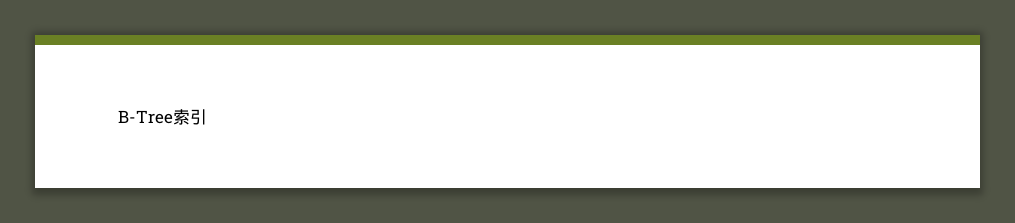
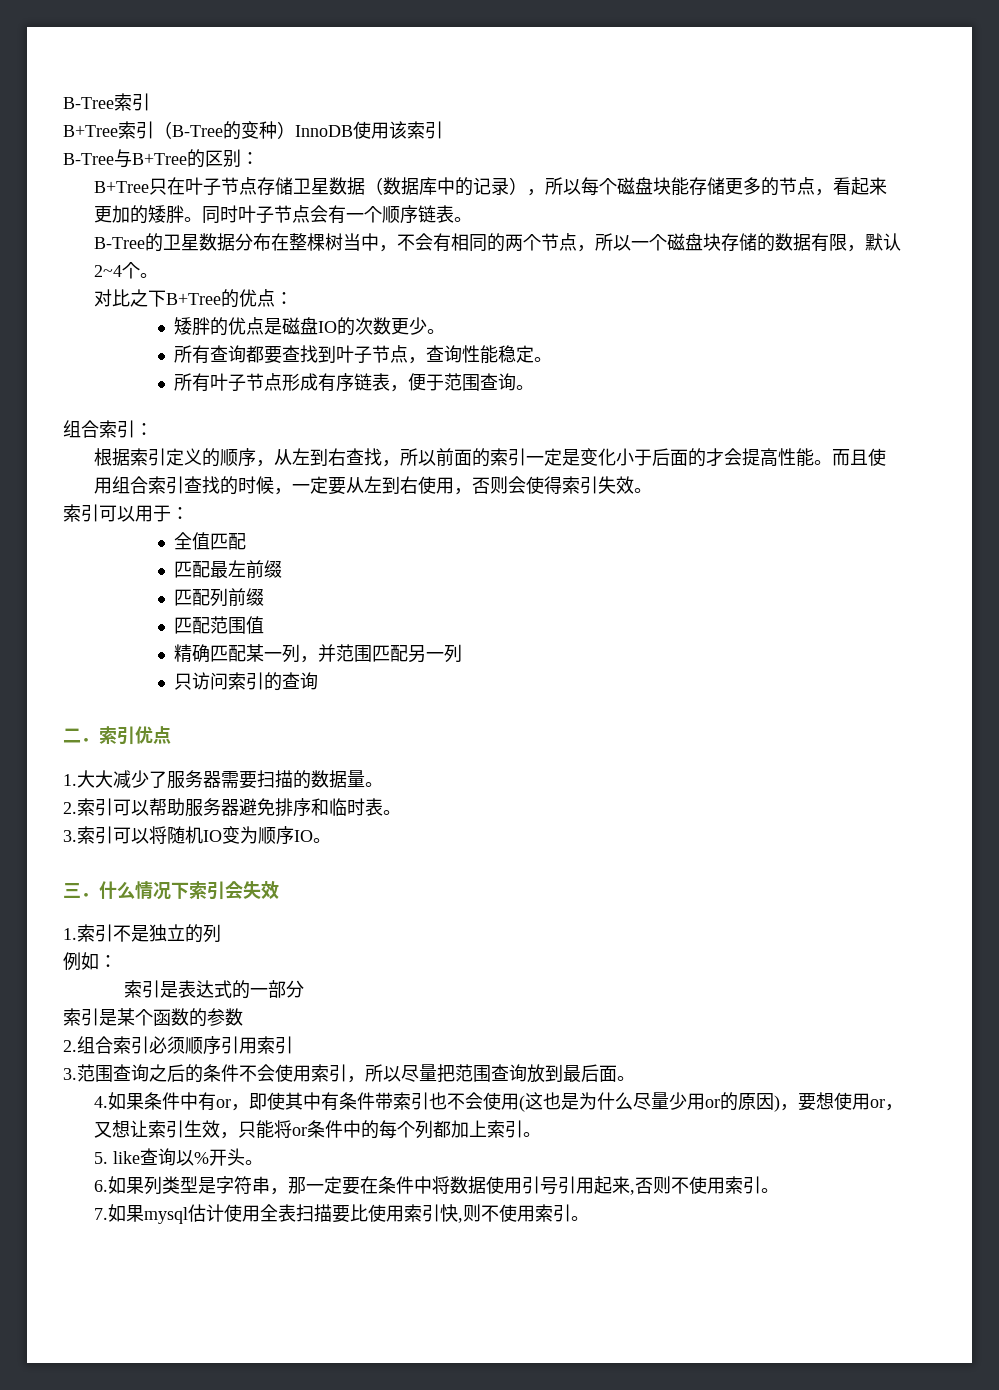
+ B+Tree索引（B-Tree的变种）InnoDB使用该索引
+ B-Tree与B+Tree的区别：
+ B+Tree只在叶子节点存储卫星数据（数据库中的记录），所以每个磁盘块能存储更多的节点，看起来更加的矮胖。同时叶子节点会有一个顺序链表。
+ B-Tree的卫星数据分布在整棵树当中，不会有相同的两个节点，所以一个磁盘块存储的数据有限，默认2~4个。
+ 对比之下B+Tree的优点：
+ 矮胖的优点是磁盘IO的次数更少。
+ 所有查询都要查找到叶子节点，查询性能稳定。
+ 所有叶子节点形成有序链表，便于范围查询。
+ 组合索引：
+ 根据索引定义的顺序，从左到右查找，所以前面的索引一定是变化小于后面的才会提高性能。而且使用组合索引查找的时候，一定要从左到右使用，否则会使得索引失效。
+ 索引可以用于：
+ 全值匹配
+ 匹配最左前缀
+ 匹配列前缀
+ 匹配范围值
+ 精确匹配某一列，并范围匹配另一列
+ 只访问索引的查询
+ 二．索引优点
+ 1.大大减少了服务器需要扫描的数据量。
+ 2.索引可以帮助服务器避免排序和临时表。
+ 3.索引可以将随机IO变为顺序IO。
+ 三．什么情况下索引会失效
+ 1.索引不是独立的列
+ 例如：
+ 索引是表达式的一部分
+ 索引是某个函数的参数
+ 2.组合索引必须顺序引用索引
+ 3.范围查询之后的条件不会使用索引，所以尽量把范围查询放到最后面。
+ 4.如果条件中有or，即使其中有条件带索引也不会使用(这也是为什么尽量少用or的原因)，要想使用or，又想让索引生效，只能将or条件中的每个列都加上索引。
+ 5. like查询以%开头。
+ 6.如果列类型是字符串，那一定要在条件中将数据使用引号引用起来,否则不使用索引。
+ 7.如果mysql估计使用全表扫描要比使用索引快,则不使用索引。

